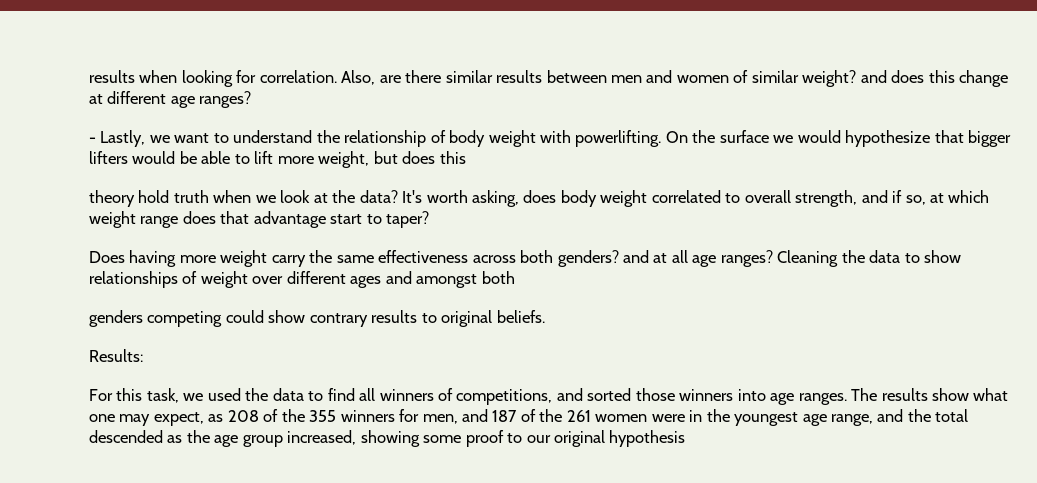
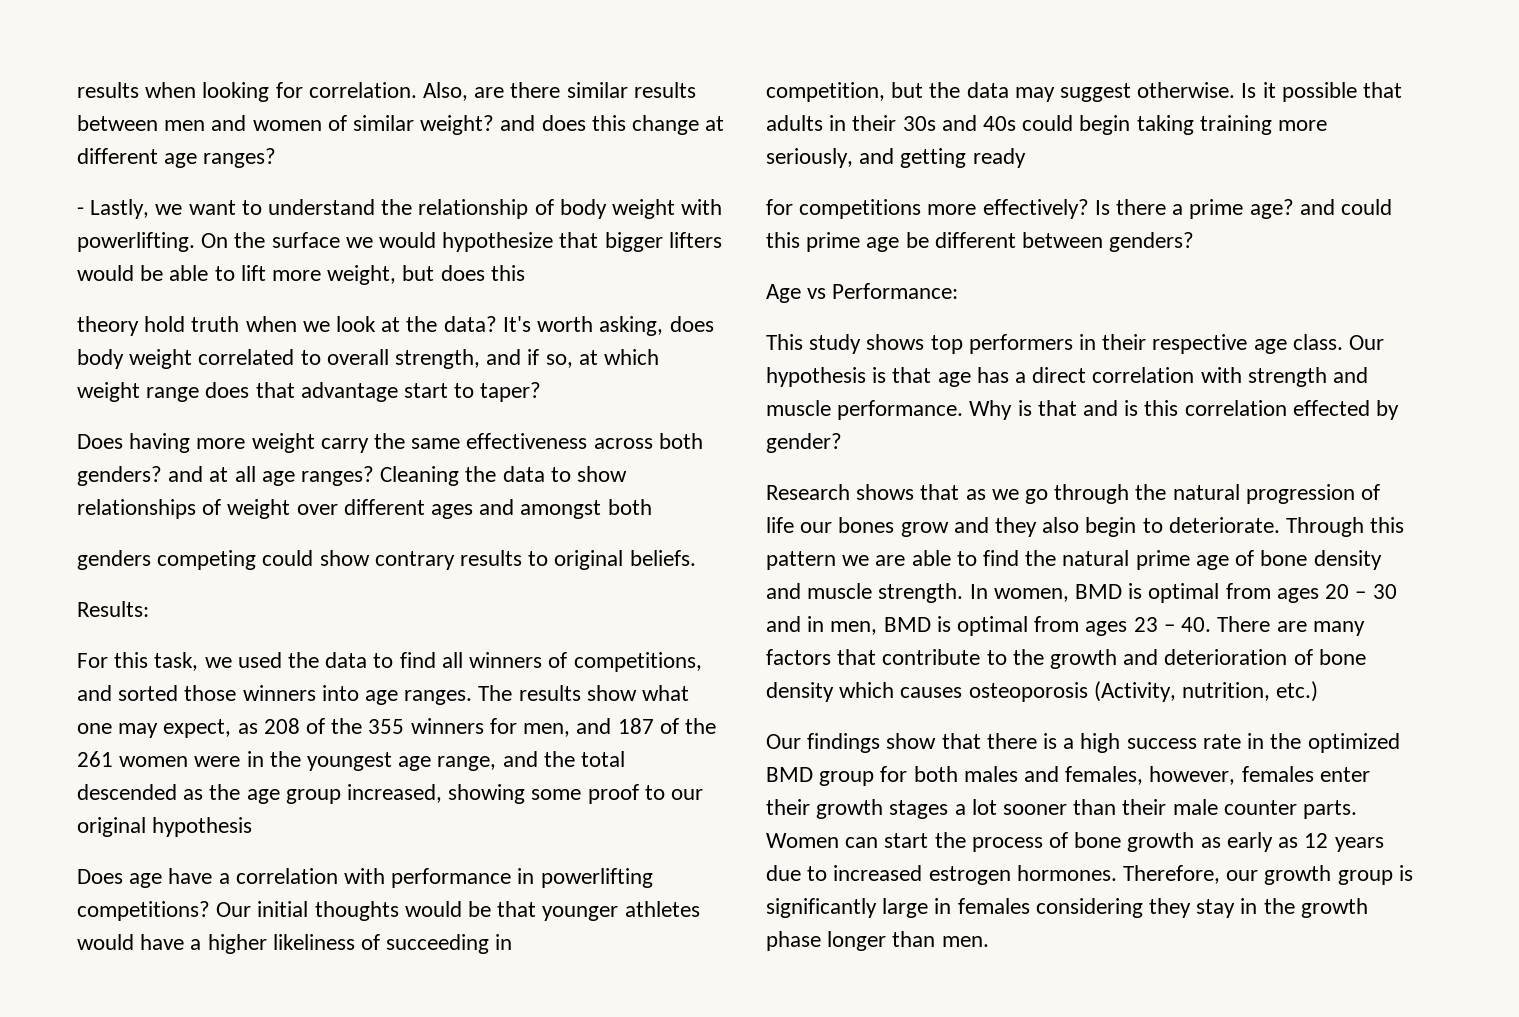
+ Does age have a correlation with performance in powerlifting competitions? Our initial thoughts would be that younger athletes would have a higher likeliness of succeeding in
+ competition, but the data may suggest otherwise. Is it possible that adults in their 30s and 40s could begin taking training more seriously, and getting ready
+ for competitions more effectively? Is there a prime age? and could this prime age be different between genders?
+ Age vs Performance:
+ This study shows top performers in their respective age class. Our hypothesis is that age has a direct correlation with strength and muscle performance. Why is that and is this correlation effected by gender?
+ Research shows that as we go through the natural progression of life our bones grow and they also begin to deteriorate. Through this pattern we are able to find the natural prime age of bone density and muscle strength. In women, BMD is optimal from ages 20 – 30 and in men, BMD is optimal from ages 23 – 40. There are many factors that contribute to the growth and deterioration of bone density which causes osteoporosis (Activity, nutrition, etc.)
+ Our findings show that there is a high success rate in the optimized BMD group for both males and females, however, females enter their growth stages a lot sooner than their male counter parts. Women can start the process of bone growth as early as 12 years due to increased estrogen hormones. Therefore, our growth group is significantly large in females considering they stay in the growth phase longer than men.

